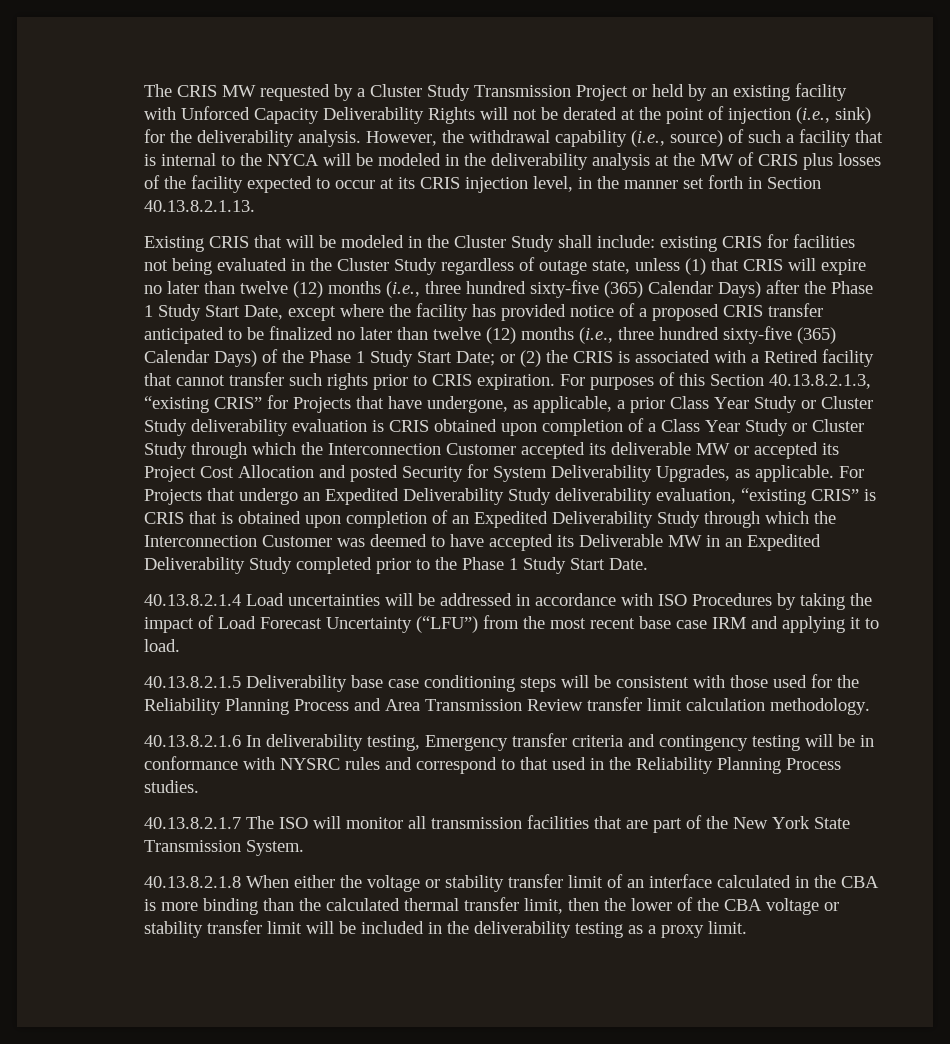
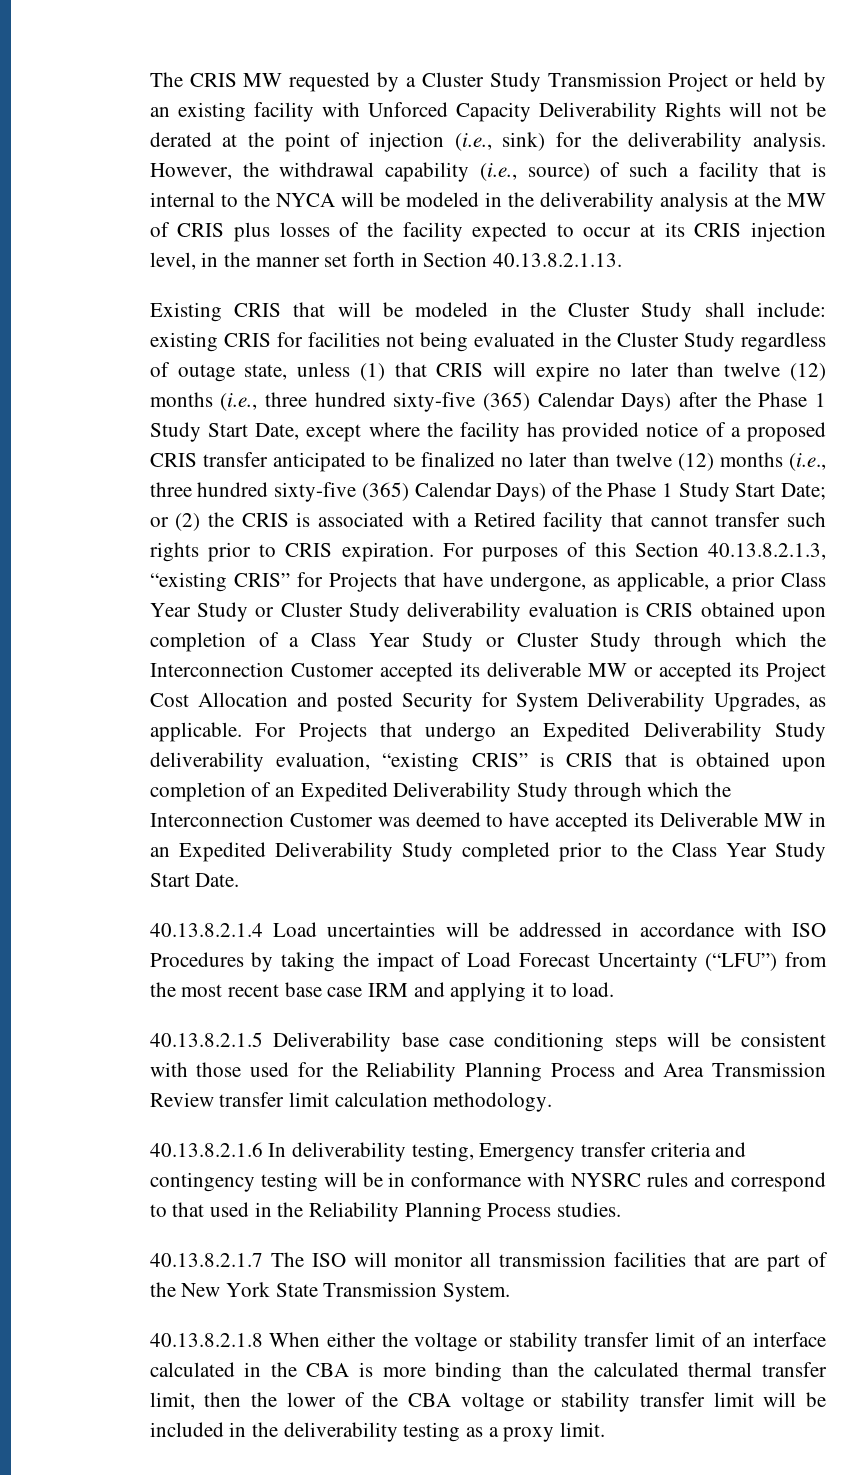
- For Projects that undergo an Expedited Deliverability Study deliverability evaluation, “existing CRIS” is CRIS that is obtained upon completion of an Expedited Deliverability Study through which the Interconnection Customer was deemed to have accepted its Deliverable MW in an Expedited Deliverability Study completed prior to the Phase 1 Study Start Date.
+ For Projects that undergo an Expedited Deliverability Study deliverability evaluation, “existing CRIS” is CRIS that is obtained upon completion of an Expedited Deliverability Study through which the Interconnection Customer was deemed to have accepted its Deliverable MW in an Expedited Deliverability Study completed prior to the Class Year Study Start Date.

